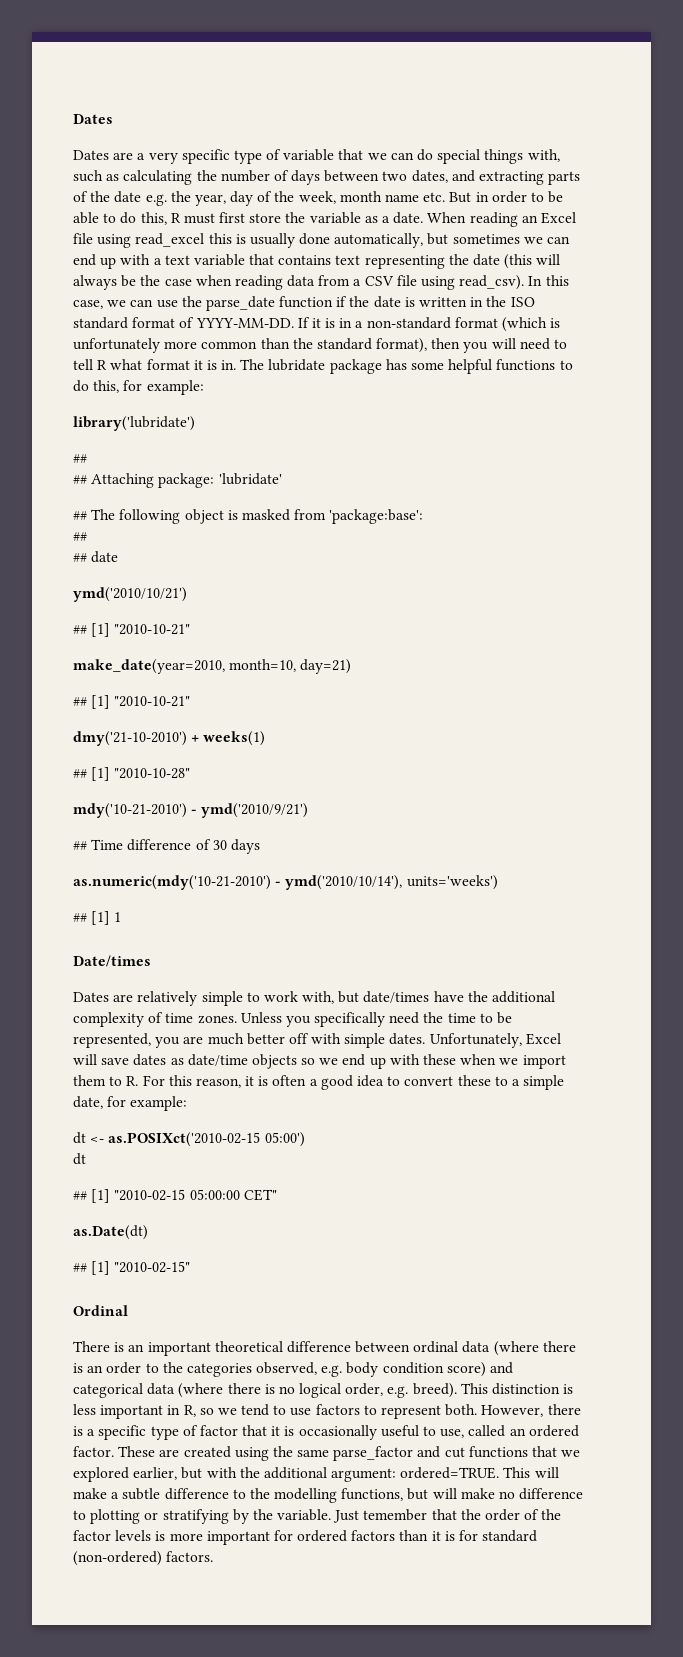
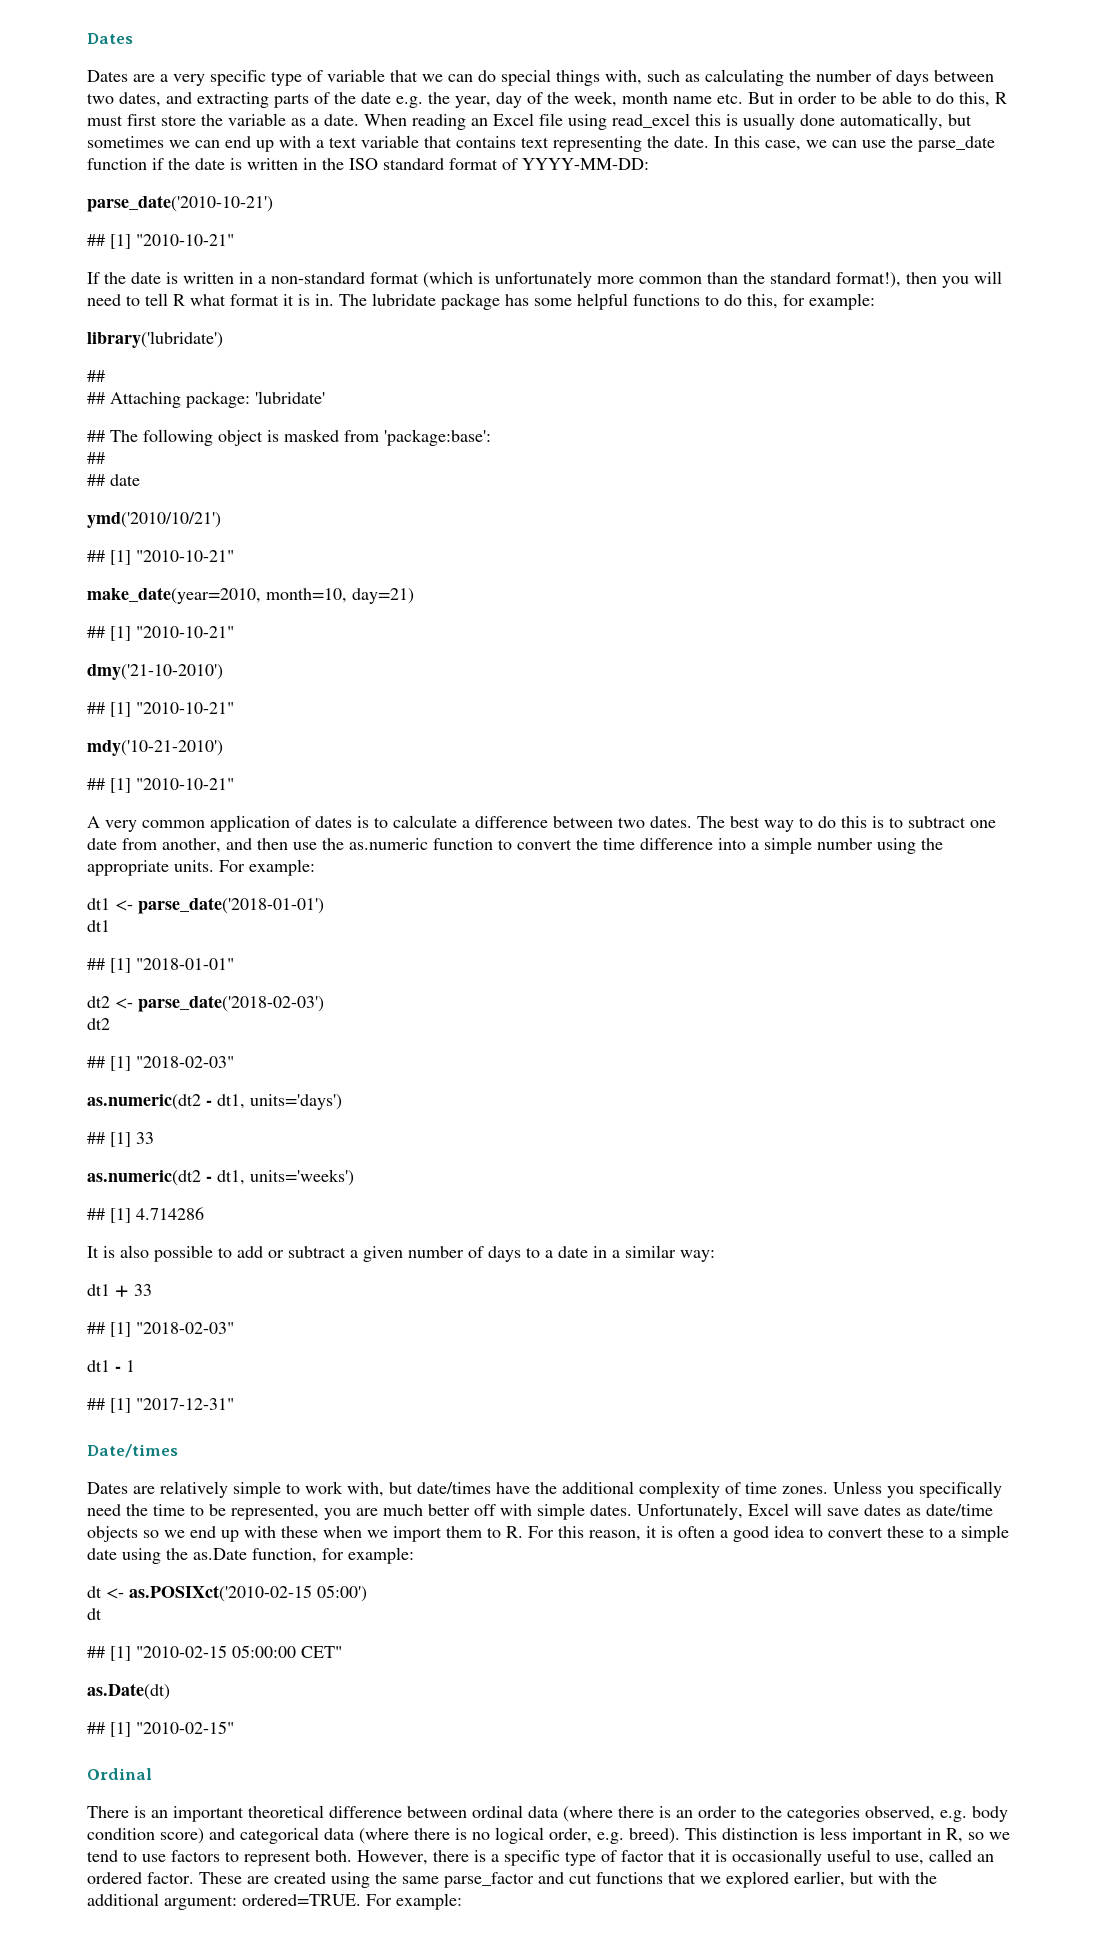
- When reading an Excel file using read_excel this is usually done automatically, but sometimes we can end up with a text variable that contains text representing the date (this will always be the case when reading data from a CSV file using read_csv).
+ When reading an Excel file using read_excel this is usually done automatically, but sometimes we can end up with a text variable that contains text representing the date.
- In this case, we can use the parse_date function if the date is written in the ISO standard format of YYYY-MM-DD. If it is in a non-standard format (which is unfortunately more common than the standard format), then you will need to tell R what format it is in.
+ In this case, we can use the parse_date function if the date is written in the ISO standard format of YYYY-MM-DD:
+ parse_date('2010-10-21')
+ ## [1] "2010-10-21"
+ If the date is written in a non-standard format (which is unfortunately more common than the standard format!), then you will need to tell R what format it is in.
- dmy('21-10-2010') + weeks(1)
- ## [1] "2010-10-28"
+ dmy('21-10-2010')
+ ## [1] "2010-10-21"
- mdy('10-21-2010') - ymd('2010/9/21')
- ## Time difference of 30 days
- as.numeric(mdy('10-21-2010') - ymd('2010/10/14'), units='weeks')
- ## [1] 1
+ mdy('10-21-2010')
+ ## [1] "2010-10-21"
+ A very common application of dates is to calculate a difference between two dates. The best way to do this is to subtract one date from another, and then use the as.numeric function to convert the time difference into a simple number using the appropriate units. For example:
+ dt1 <- parse_date('2018-01-01')
+ dt1
+ ## [1] "2018-01-01"
+ dt2 <- parse_date('2018-02-03')
+ dt2
+ ## [1] "2018-02-03"
+ as.numeric(dt2 - dt1, units='days')
+ ## [1] 33
+ as.numeric(dt2 - dt1, units='weeks')
+ ## [1] 4.714286
+ It is also possible to add or subtract a given number of days to a date in a similar way:
+ dt1 + 33
+ ## [1] "2018-02-03"
+ dt1 - 1
+ ## [1] "2017-12-31"
- Unfortunately, Excel will save dates as date/time objects so we end up with these when we import them to R. For this reason, it is often a good idea to convert these to a simple date, for example:
+ Unfortunately, Excel will save dates as date/time objects so we end up with these when we import them to R. For this reason, it is often a good idea to convert these to a simple date using the as.Date function, for example:
- These are created using the same parse_factor and cut functions that we explored earlier, but with the additional argument: ordered=TRUE. This will make a subtle difference to the modelling functions, but will make no difference to plotting or stratifying by the variable. Just temember that the order of the factor levels is more important for ordered factors than it is for standard (non-ordered) factors.
+ These are created using the same parse_factor and cut functions that we explored earlier, but with the additional argument: ordered=TRUE. For example:

